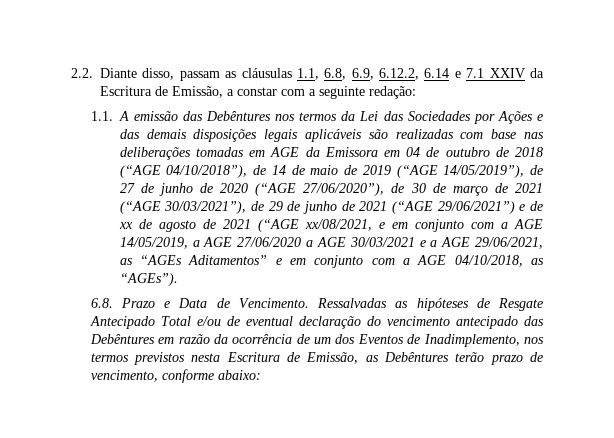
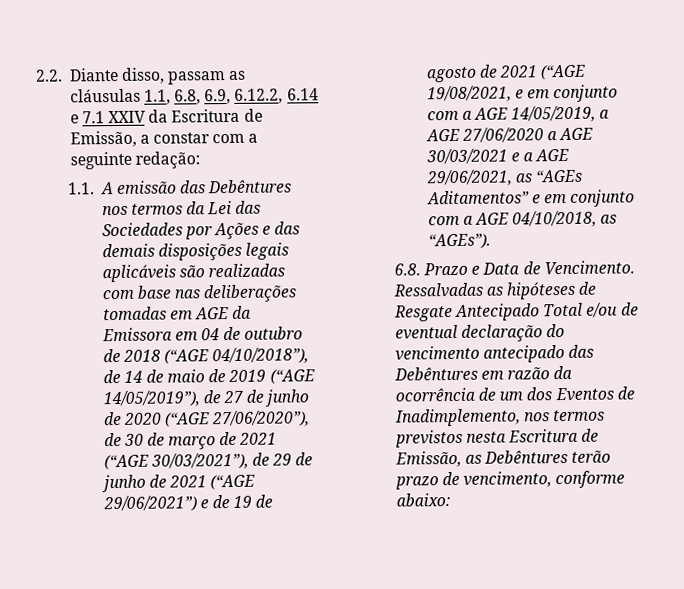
- 1.1. A emissão das Debêntures nos termos da Lei das Sociedades por Ações e das demais disposições legais aplicáveis são realizadas com base nas deliberações tomadas em AGE da Emissora em 04 de outubro de 2018 (“AGE 04/10/2018”), de 14 de maio de 2019 (“AGE 14/05/2019”), de 27 de junho de 2020 (“AGE 27/06/2020”), de 30 de março de 2021 (“AGE 30/03/2021”), de 29 de junho de 2021 (“AGE 29/06/2021”) e de xx de agosto de 2021 (“AGE xx/08/2021, e em conjunto com a AGE 14/05/2019, a AGE 27/06/2020 a AGE 30/03/2021 e a AGE 29/06/2021, as “AGEs Aditamentos” e em conjunto com a AGE 04/10/2018, as “AGEs”).
+ 1.1. A emissão das Debêntures nos termos da Lei das Sociedades por Ações e das demais disposições legais aplicáveis são realizadas com base nas deliberações tomadas em AGE da Emissora em 04 de outubro de 2018 (“AGE 04/10/2018”), de 14 de maio de 2019 (“AGE 14/05/2019”), de 27 de junho de 2020 (“AGE 27/06/2020”), de 30 de março de 2021 (“AGE 30/03/2021”), de 29 de junho de 2021 (“AGE 29/06/2021”) e de 19 de agosto de 2021 (“AGE 19/08/2021, e em conjunto com a AGE 14/05/2019, a AGE 27/06/2020 a AGE 30/03/2021 e a AGE 29/06/2021, as “AGEs Aditamentos” e em conjunto com a AGE 04/10/2018, as “AGEs”).

